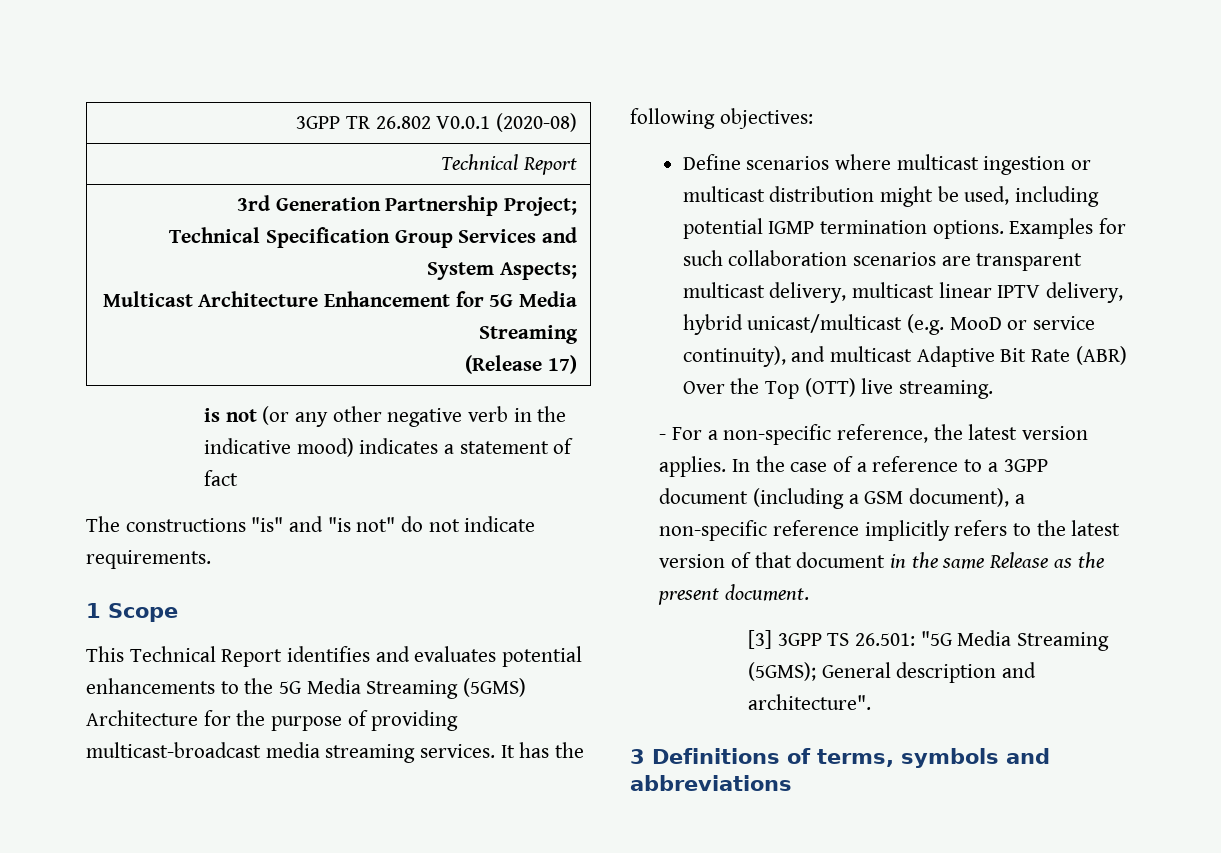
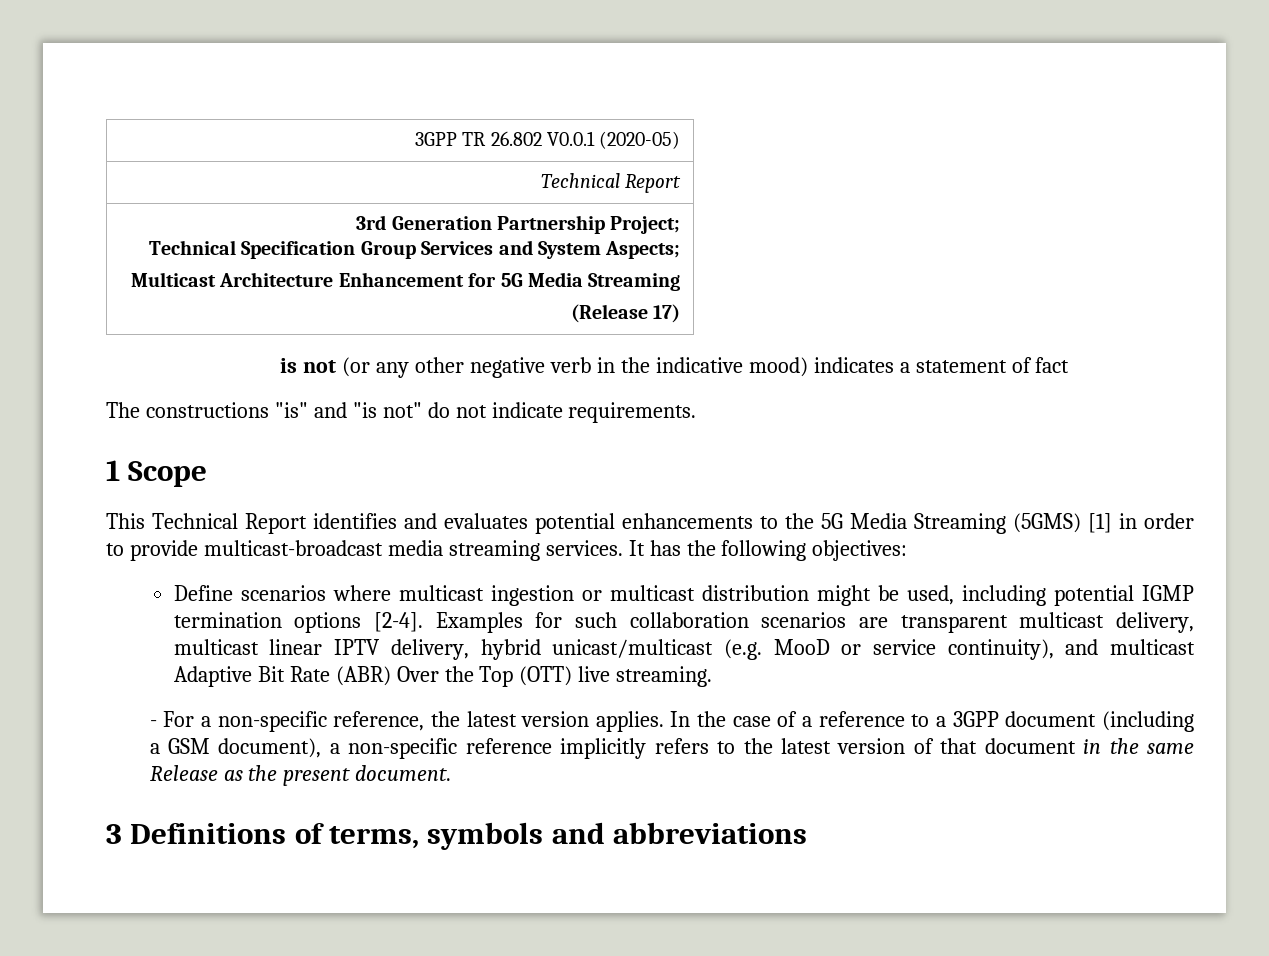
- 3GPP TR 26.802 V0.0.1 (2020-08)
+ 3GPP TR 26.802 V0.0.1 (2020-05)
- This Technical Report identifies and evaluates potential enhancements to the 5G Media Streaming (5GMS) Architecture for the purpose of providing multicast-broadcast media streaming services.
+ This Technical Report identifies and evaluates potential enhancements to the 5G Media Streaming (5GMS) [1] in order to provide multicast-broadcast media streaming services.
- Define scenarios where multicast ingestion or multicast distribution might be used, including potential IGMP termination options.
+ Define scenarios where multicast ingestion or multicast distribution might be used, including potential IGMP termination options [2-4].
- [3] 3GPP TS 26.501: "5G Media Streaming (5GMS); General description and architecture".

